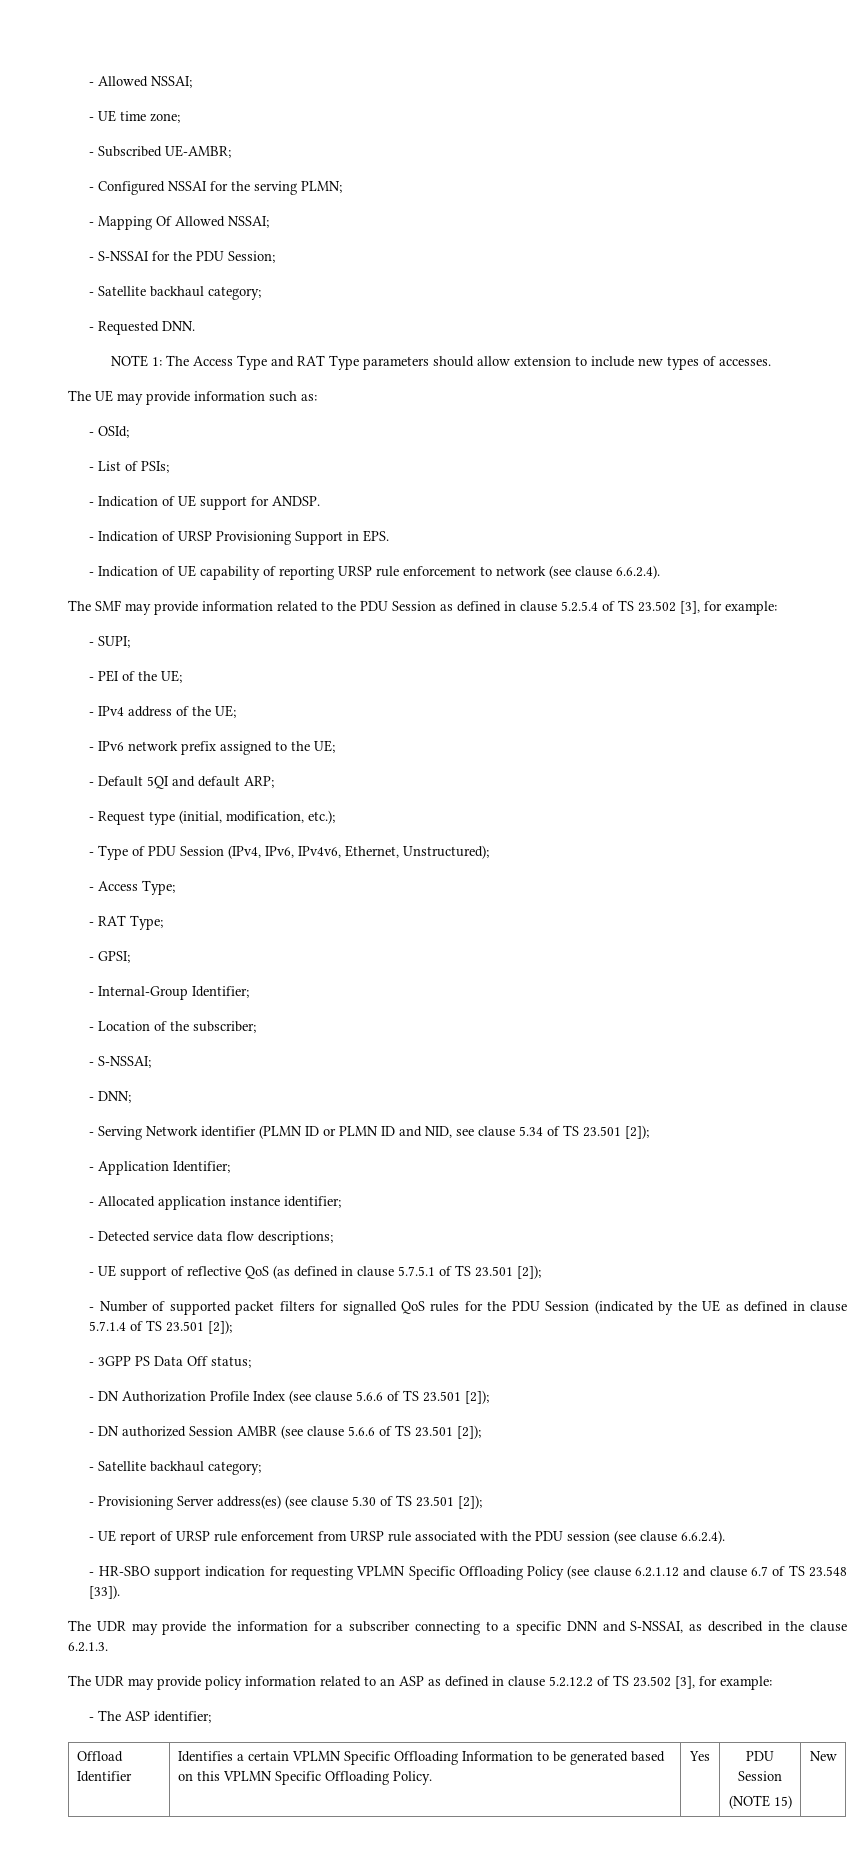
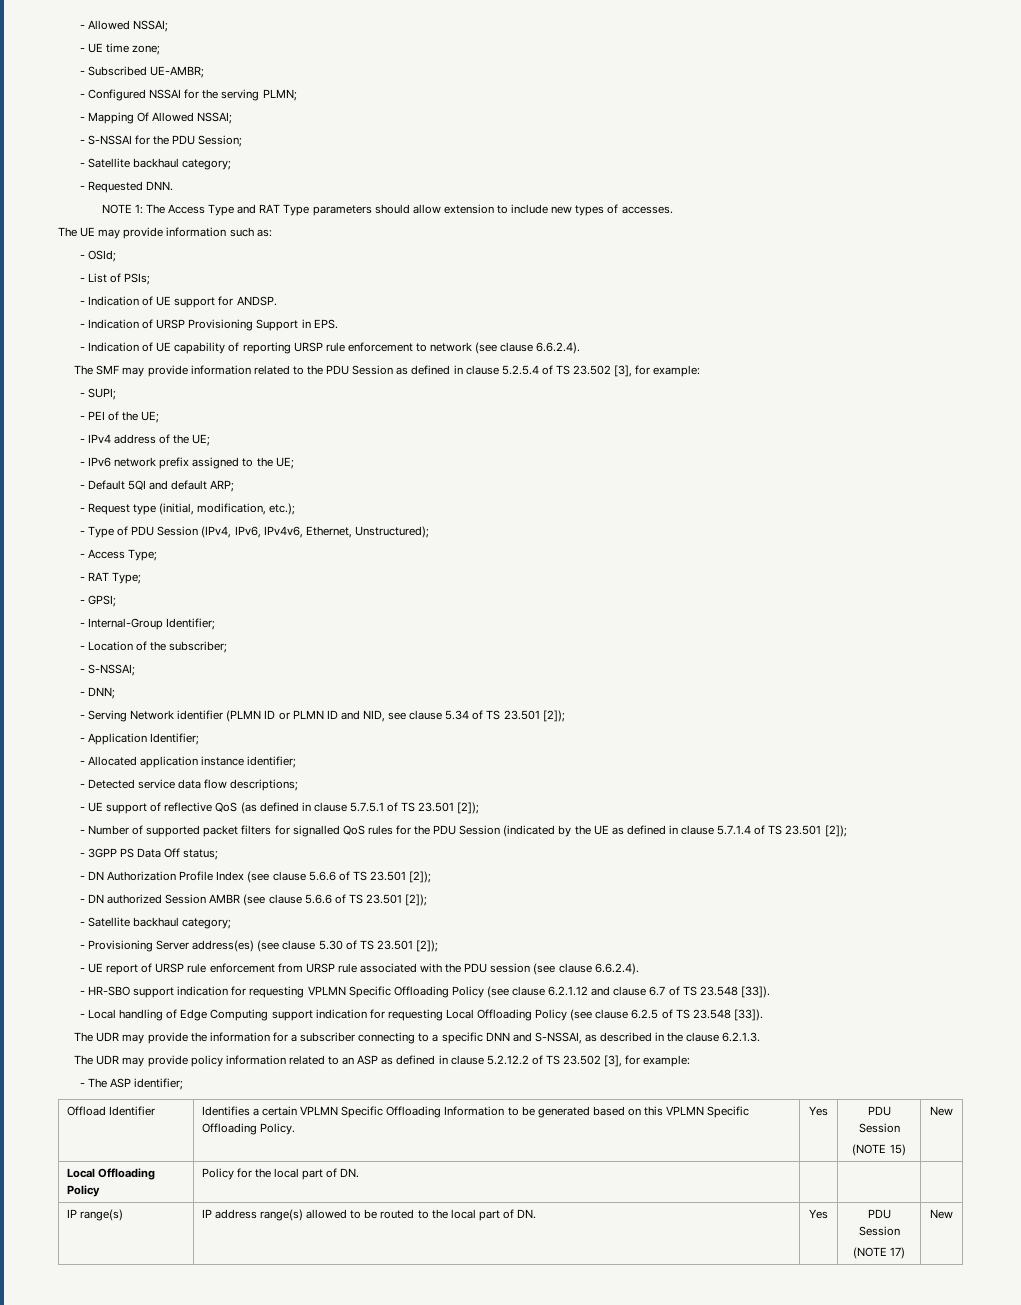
+ - Local handling of Edge Computing support indication for requesting Local Offloading Policy (see clause 6.2.5 of TS 23.548 [33]).
+ Local Offloading Policy | Policy for the local part of DN. | | |
+ IP range(s) | IP address range(s) allowed to be routed to the local part of DN. | Yes | PDU Session
+ (NOTE 17) | New

